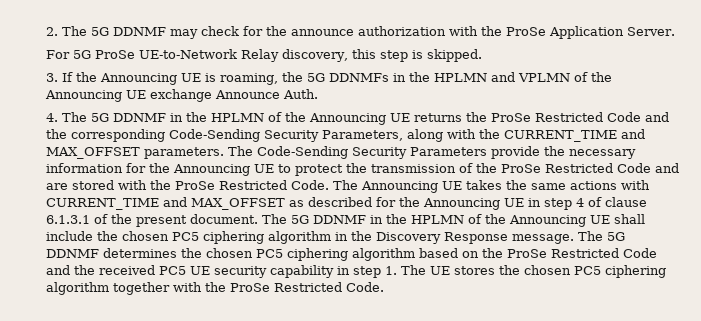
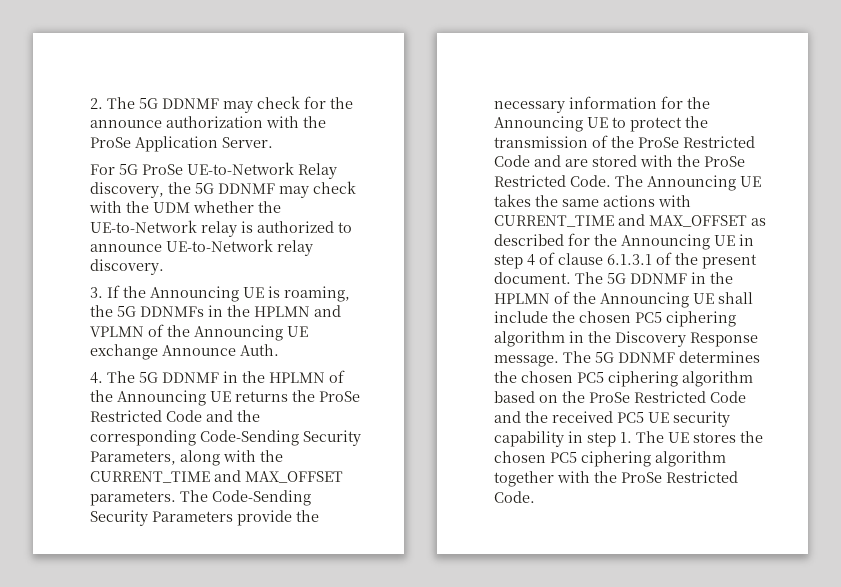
- For 5G ProSe UE-to-Network Relay discovery, this step is skipped.
+ For 5G ProSe UE-to-Network Relay discovery, the 5G DDNMF may check with the UDM whether the UE-to-Network relay is authorized to announce UE-to-Network relay discovery.

